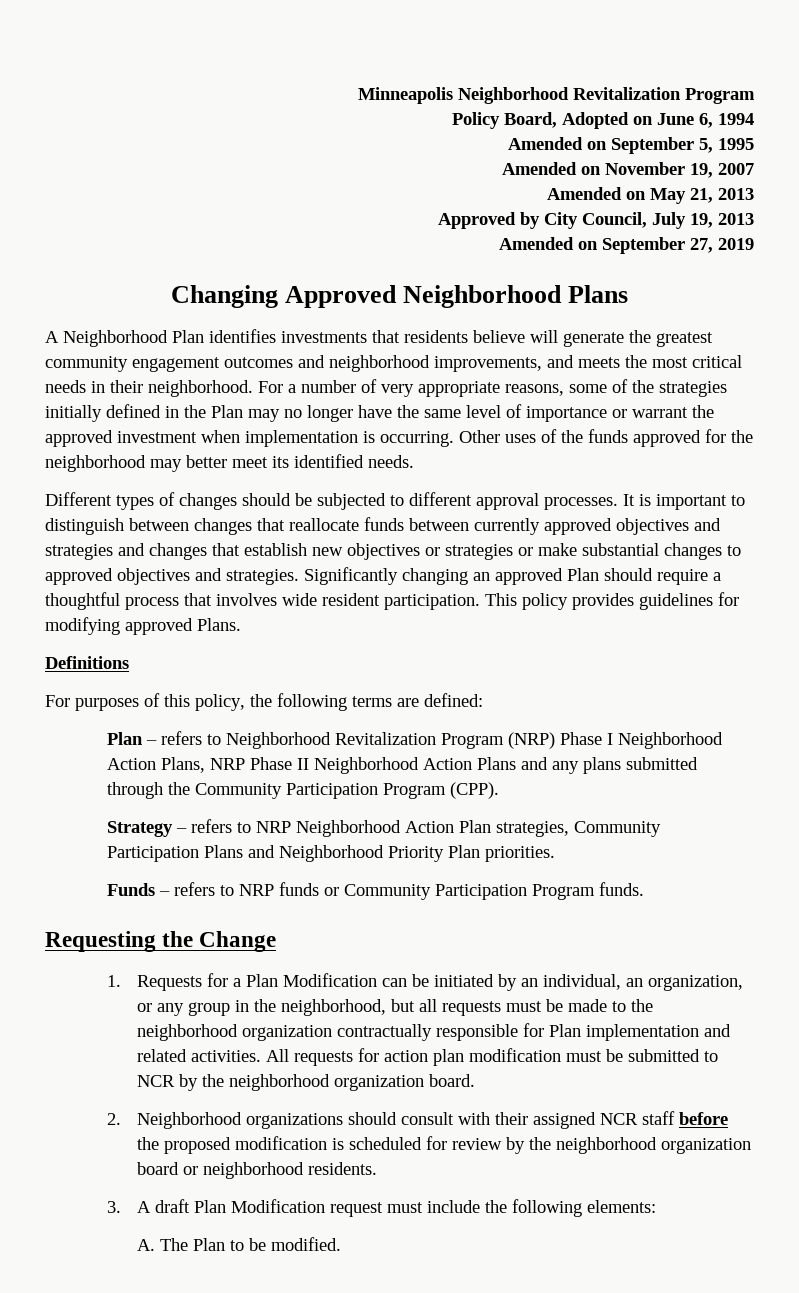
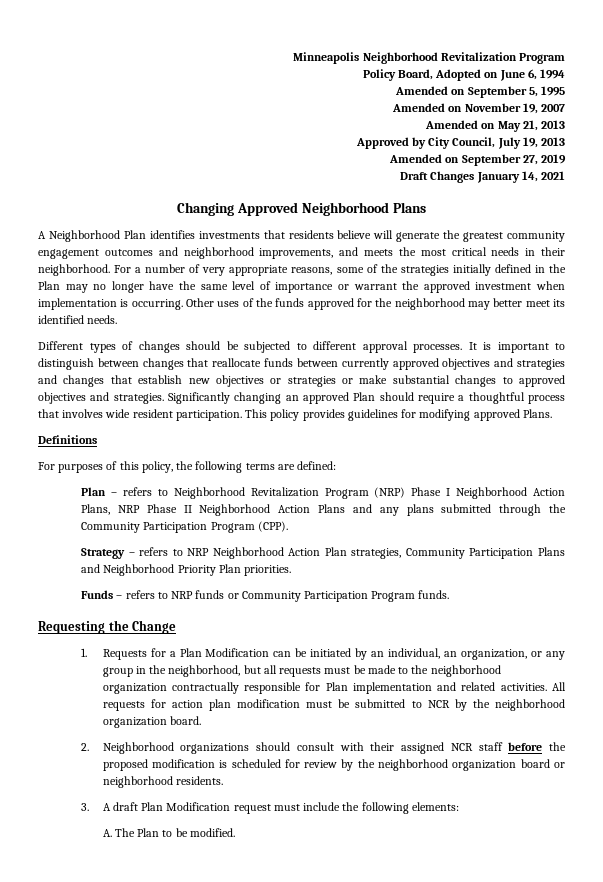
+ Draft Changes January 14, 2021

